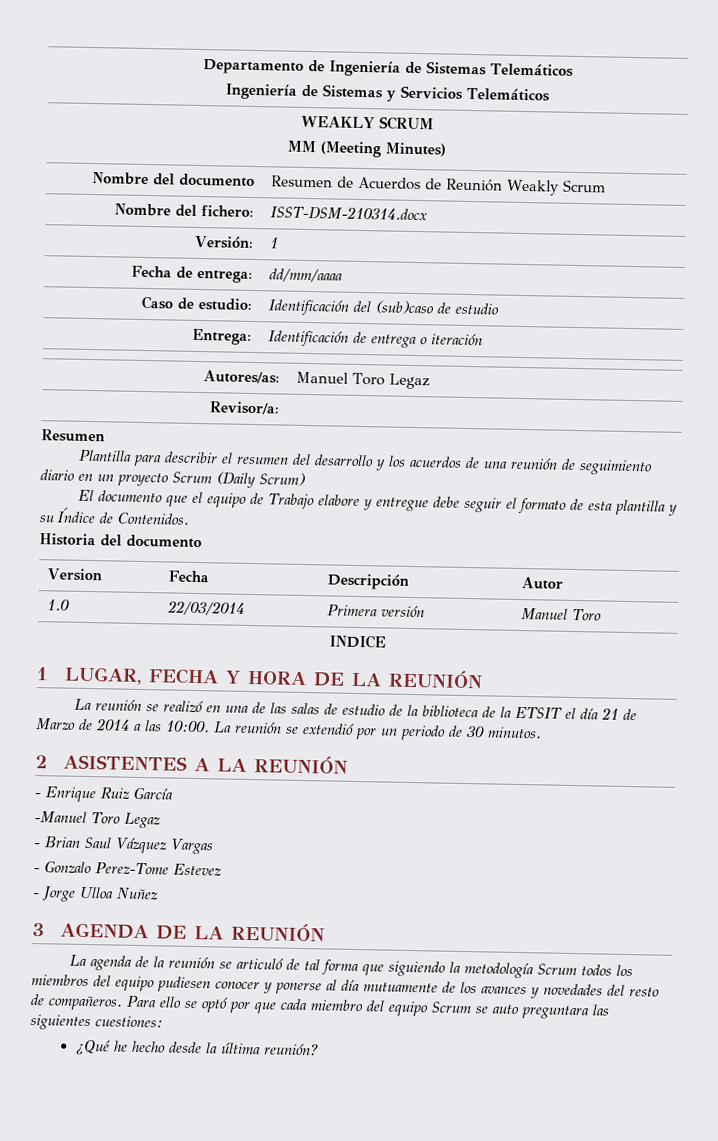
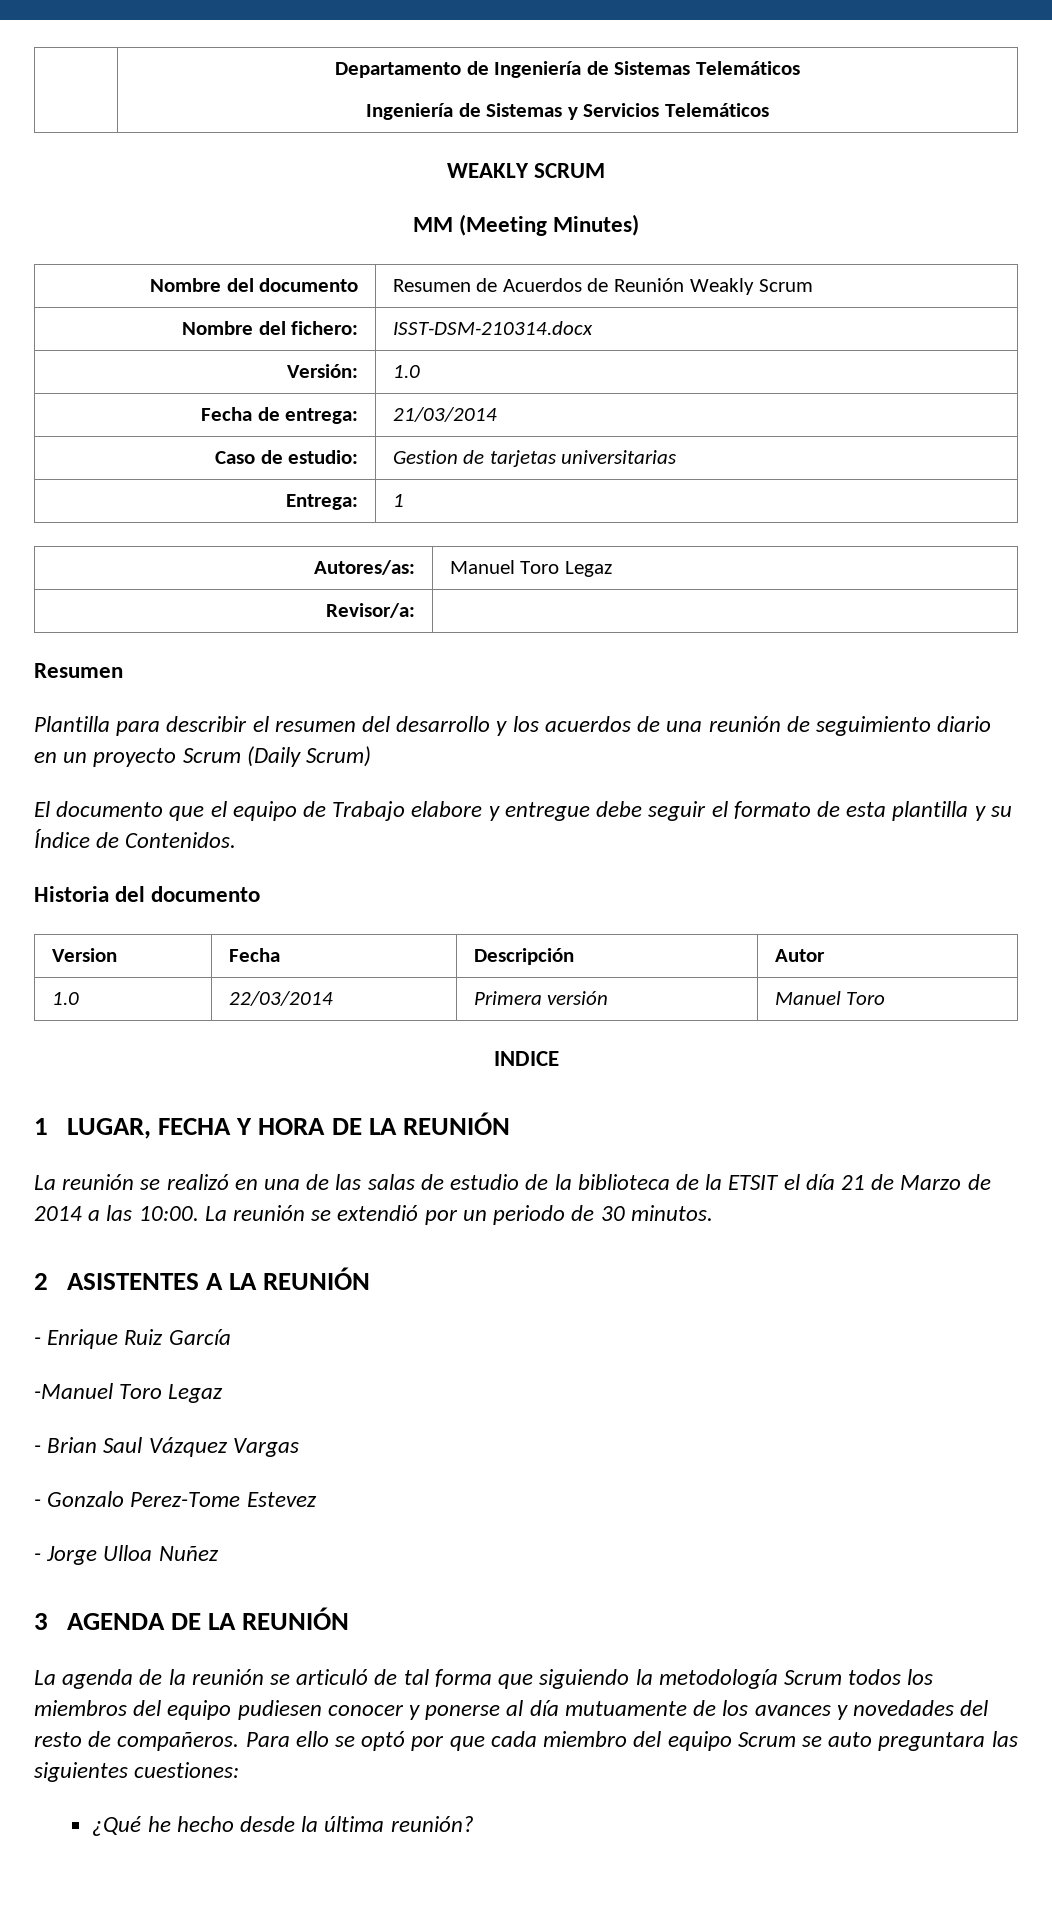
- Versión: | 1
+ Versión: | 1.0
- Fecha de entrega: | dd/mm/aaaa
+ Fecha de entrega: | 21/03/2014
- Caso de estudio: | Identificación del (sub)caso de estudio
- Entrega: | Identificación de entrega o iteración
+ Caso de estudio: | Gestion de tarjetas universitarias
+ Entrega: | 1

